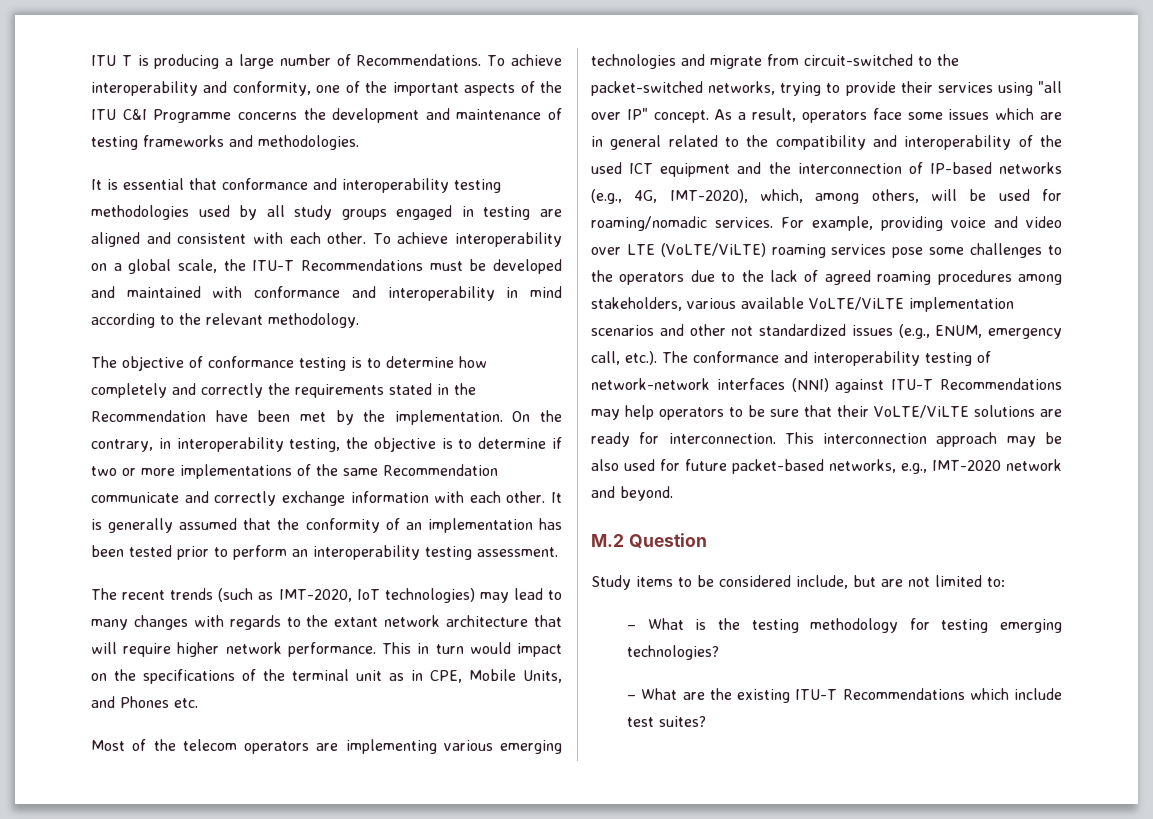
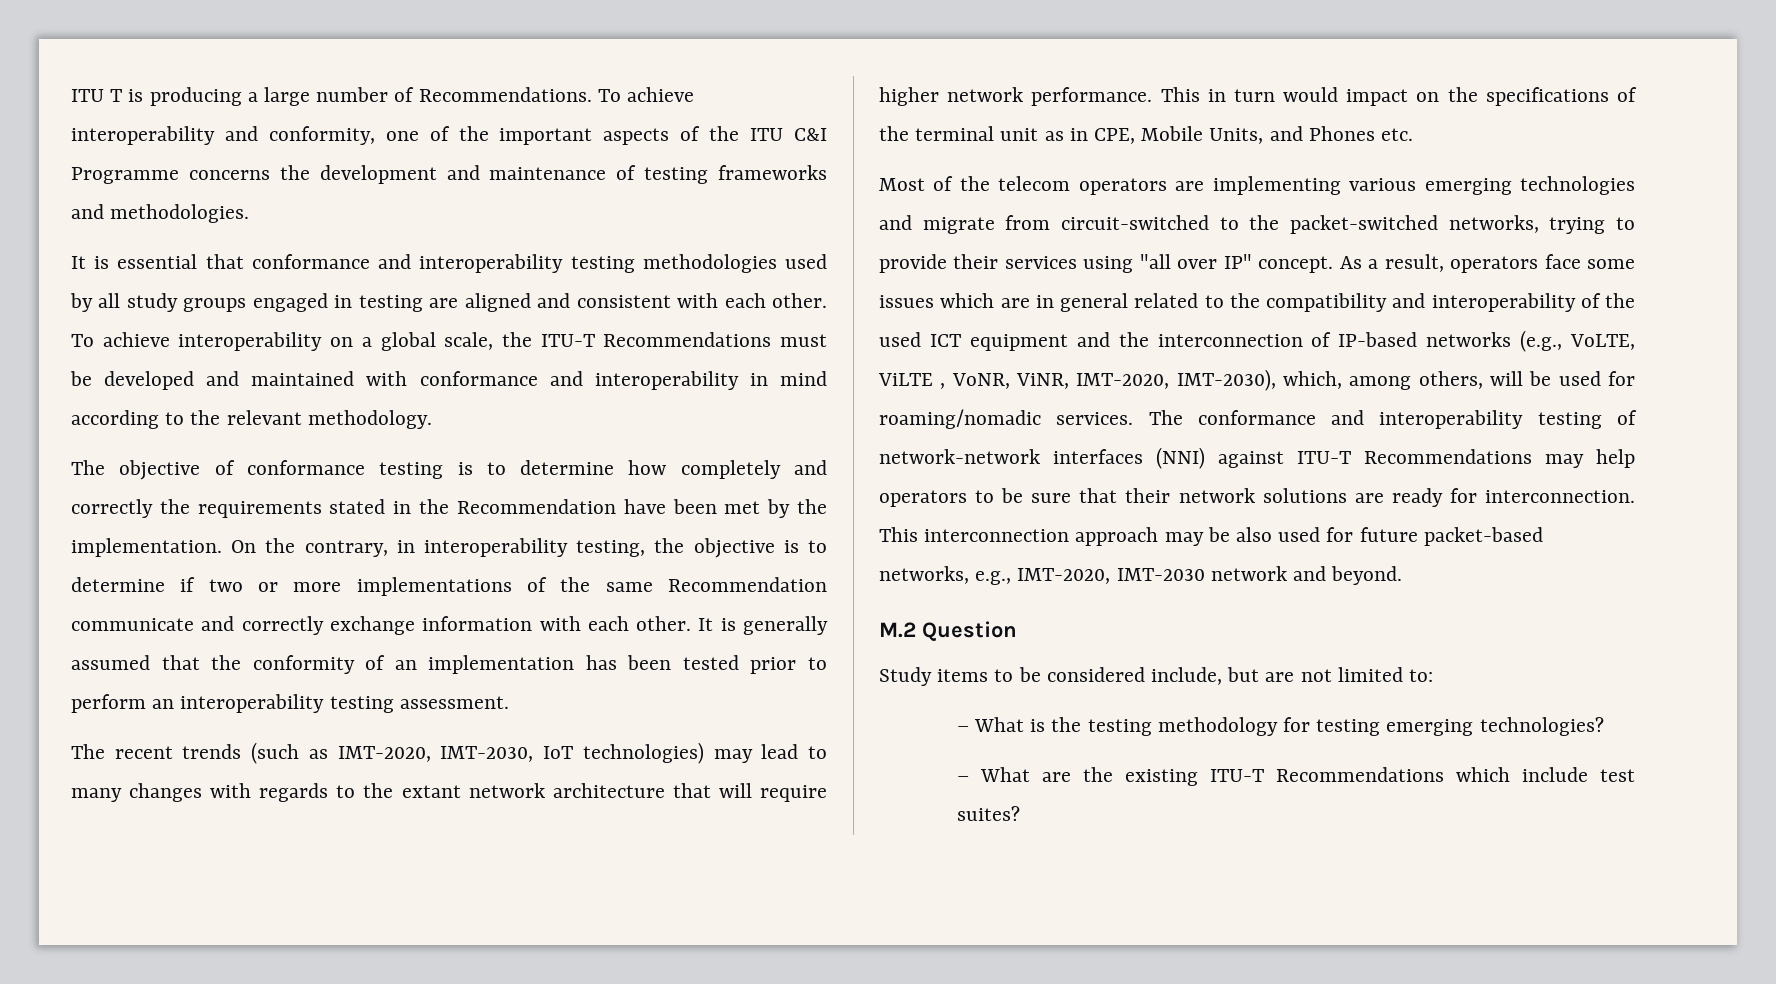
- The recent trends (such as IMT-2020, IoT technologies) may lead to many changes with regards to the extant network architecture that will require higher network performance.
+ The recent trends (such as IMT-2020, IMT-2030, IoT technologies) may lead to many changes with regards to the extant network architecture that will require higher network performance.
- As a result, operators face some issues which are in general related to the compatibility and interoperability of the used ICT equipment and the interconnection of IP-based networks (e.g., 4G, IMT-2020), which, among others, will be used for roaming/nomadic services.
+ As a result, operators face some issues which are in general related to the compatibility and interoperability of the used ICT equipment and the interconnection of IP-based networks (e.g., VoLTE, ViLTE , VoNR, ViNR, IMT-2020, IMT-2030), which, among others, will be used for roaming/nomadic services.
- For example, providing voice and video over LTE (VoLTE/ViLTE) roaming services pose some challenges to the operators due to the lack of agreed roaming procedures among stakeholders, various available VoLTE/ViLTE implementation scenarios and other not standardized issues (e.g., ENUM, emergency call, etc.). The conformance and interoperability testing of network-network interfaces (NNI) against ITU-T Recommendations may help operators to be sure that their VoLTE/ViLTE solutions are ready for interconnection.
+ The conformance and interoperability testing of network-network interfaces (NNI) against ITU-T Recommendations may help operators to be sure that their network solutions are ready for interconnection.
- This interconnection approach may be also used for future packet-based networks, e.g., IMT-2020 network and beyond.
+ This interconnection approach may be also used for future packet-based networks, e.g., IMT-2020, IMT-2030 network and beyond.

